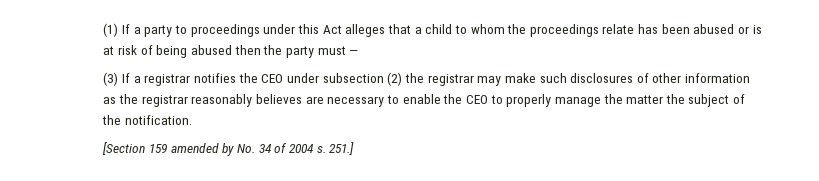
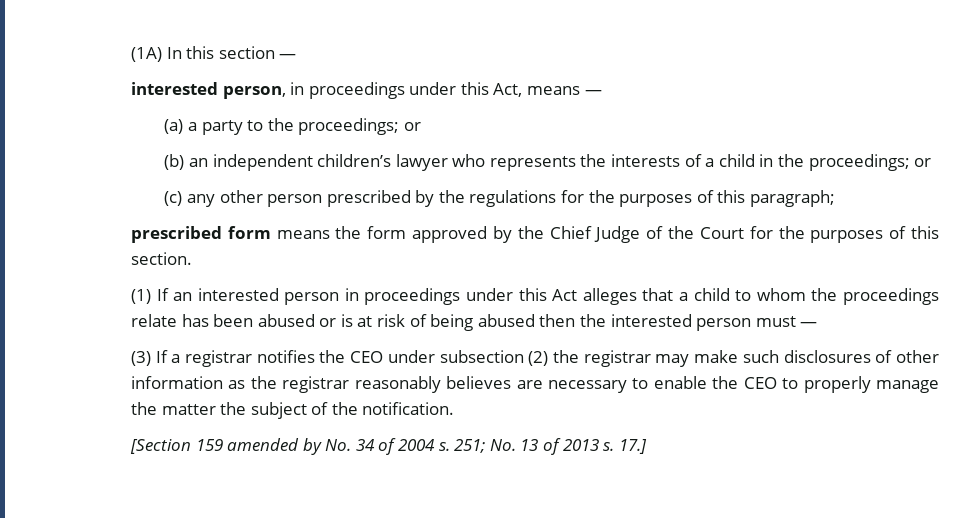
- (1) If a party to proceedings under this Act alleges that a child to whom the proceedings relate has been abused or is at risk of being abused then the party must —
+ (1A) In this section —
+ interested person, in proceedings under this Act, means —
+ (a) a party to the proceedings; or
+ (b) an independent children’s lawyer who represents the interests of a child in the proceedings; or
+ (c) any other person prescribed by the regulations for the purposes of this paragraph;
+ prescribed form means the form approved by the Chief Judge of the Court for the purposes of this section.
+ (1) If an interested person in proceedings under this Act alleges that a child to whom the proceedings relate has been abused or is at risk of being abused then the interested person must —
- 251.]
+ 251; No. 13 of 2013 s. 17.]

